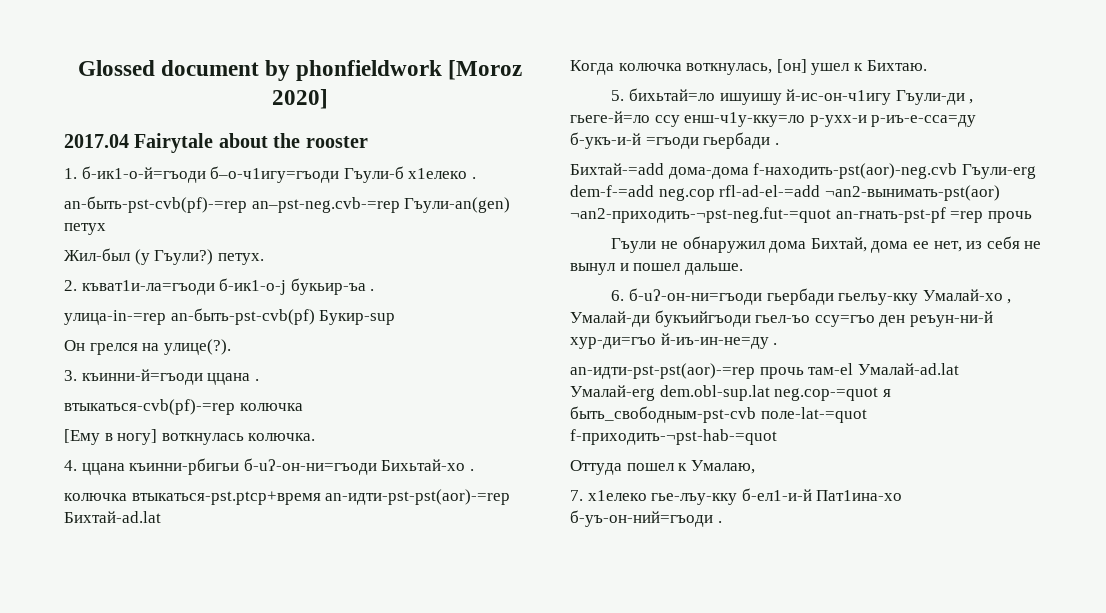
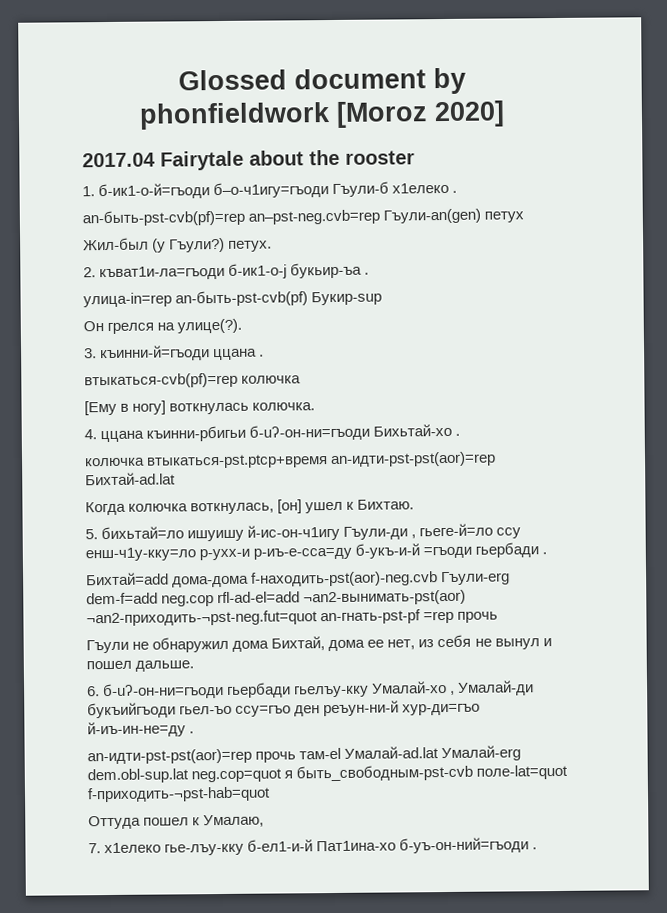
- an-быть-pst-cvb(pf)-=rep an–pst-neg.cvb-=rep Гъули-an(gen) петух
+ an-быть-pst-cvb(pf)=rep an–pst-neg.cvb=rep Гъули-an(gen) петух
- улица-in-=rep an-быть-pst-cvb(pf) Букир-sup
+ улица-in=rep an-быть-pst-cvb(pf) Букир-sup
- втыкаться-cvb(pf)-=rep колючка
+ втыкаться-cvb(pf)=rep колючка
- колючка втыкаться-pst.ptcp+время an-идти-pst-pst(aor)-=rep Бихтай-ad.lat
+ колючка втыкаться-pst.ptcp+время an-идти-pst-pst(aor)=rep Бихтай-ad.lat
- Бихтай-=add дома-дома f-находить-pst(aor)-neg.cvb Гъули-erg dem-f-=add neg.cop rfl-ad-el-=add ¬an2-вынимать-pst(aor) ¬an2-приходить-¬pst-neg.fut-=quot an-гнать-pst-pf =rep прочь
+ Бихтай=add дома-дома f-находить-pst(aor)-neg.cvb Гъули-erg dem-f=add neg.cop rfl-ad-el=add ¬an2-вынимать-pst(aor) ¬an2-приходить-¬pst-neg.fut=quot an-гнать-pst-pf =rep прочь
- an-идти-pst-pst(aor)-=rep прочь там-el Умалай-ad.lat Умалай-erg dem.obl-sup.lat neg.cop-=quot я быть_свободным-pst-cvb поле-lat-=quot f-приходить-¬pst-hab-=quot
+ an-идти-pst-pst(aor)=rep прочь там-el Умалай-ad.lat Умалай-erg dem.obl-sup.lat neg.cop=quot я быть_свободным-pst-cvb поле-lat=quot f-приходить-¬pst-hab=quot

